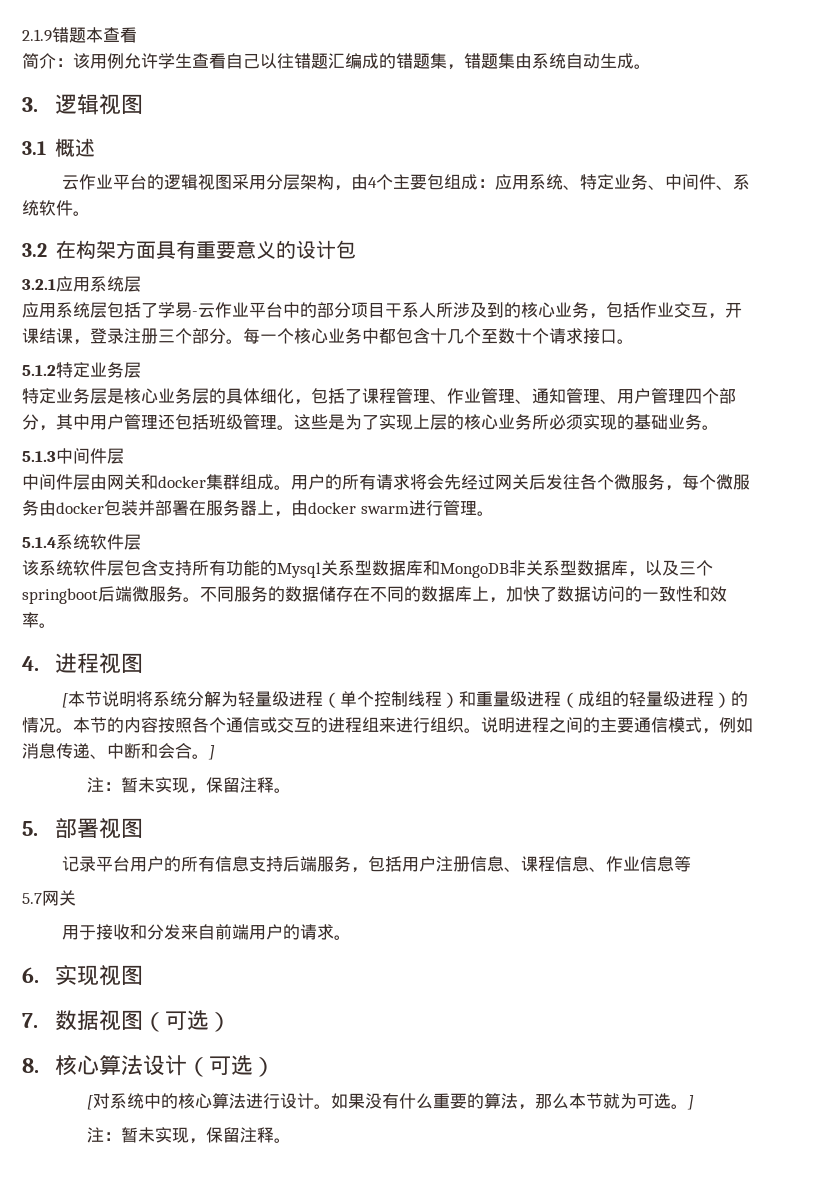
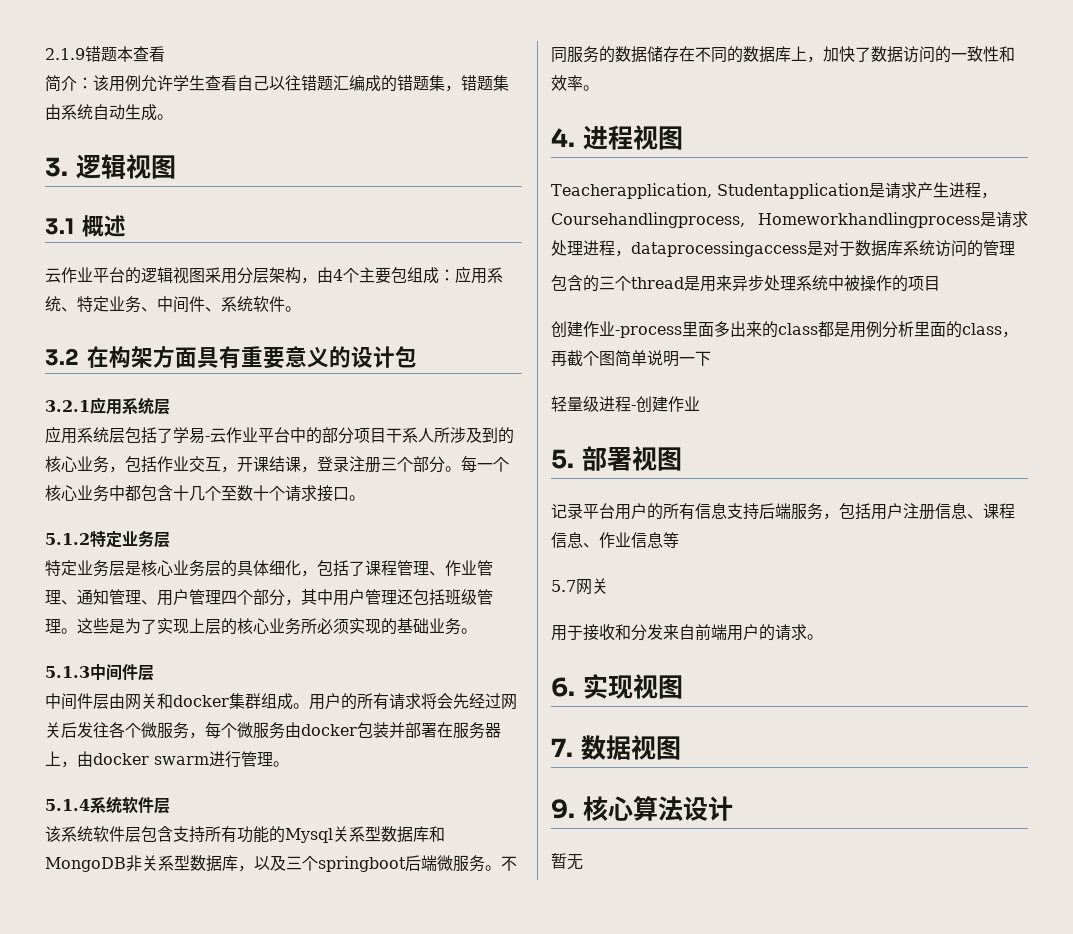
- [本节说明将系统分解为轻量级进程（单个控制线程）和重量级进程（成组的轻量级进程）的情况。本节的内容按照各个通信或交互的进程组来进行组织。说明进程之间的主要通信模式，例如消息传递、中断和会合。]
- 注：暂未实现，保留注释。
+ Teacherapplication, Studentapplication是请求产生进程，Coursehandlingprocess, Homeworkhandlingprocess是请求处理进程，dataprocessingaccess是对于数据库系统访问的管理
+ 包含的三个thread是用来异步处理系统中被操作的项目
+ 创建作业-process里面多出来的class都是用例分析里面的class，再截个图简单说明一下
+ 轻量级进程-创建作业
- 7.数据视图（可选）
- 8.核心算法设计（可选）
- [对系统中的核心算法进行设计。如果没有什么重要的算法，那么本节就为可选。]
- 注：暂未实现，保留注释。
+ 7.数据视图
+ 9.核心算法设计
+ 暂无

